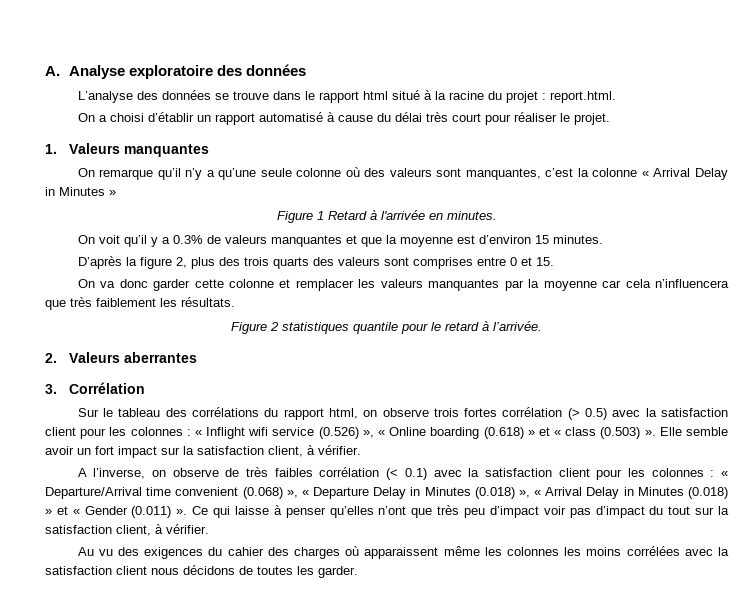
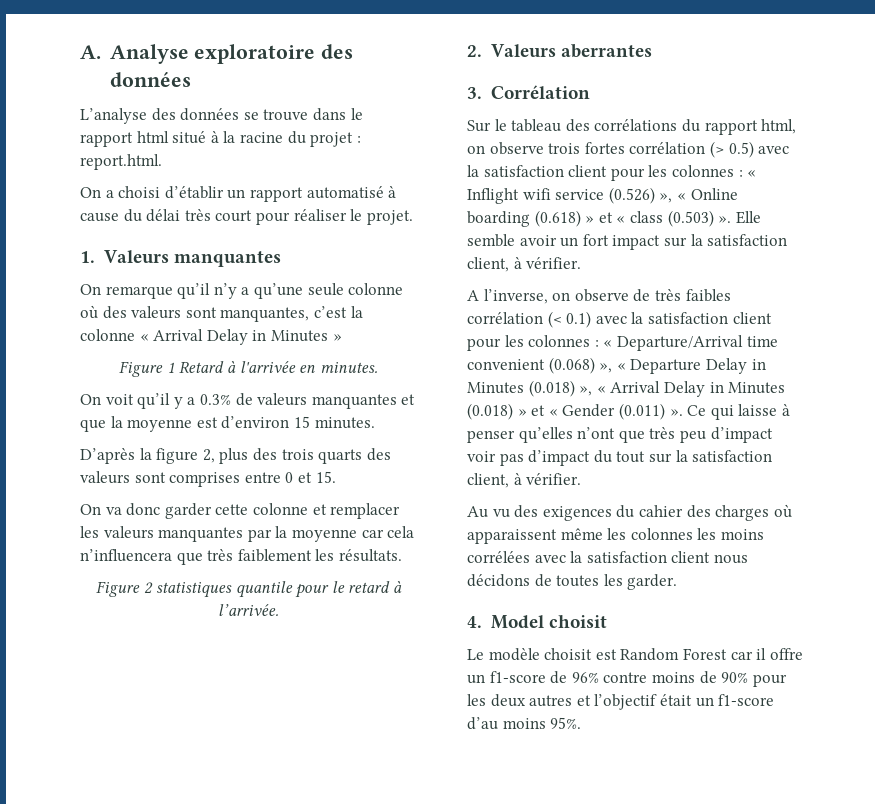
+ 4. Model choisit
+ Le modèle choisit est Random Forest car il offre un f1-score de 96% contre moins de 90% pour les deux autres et l’objectif était un f1-score d’au moins 95%.

